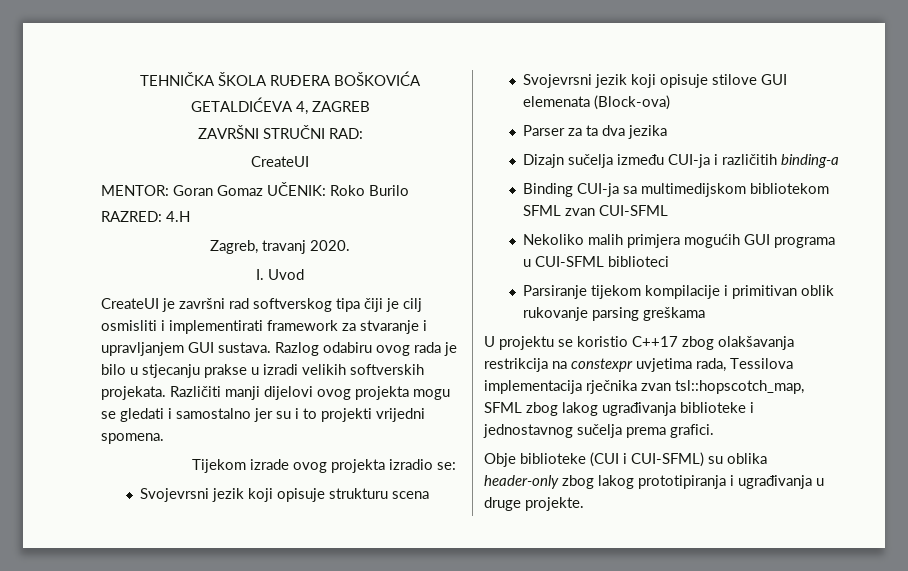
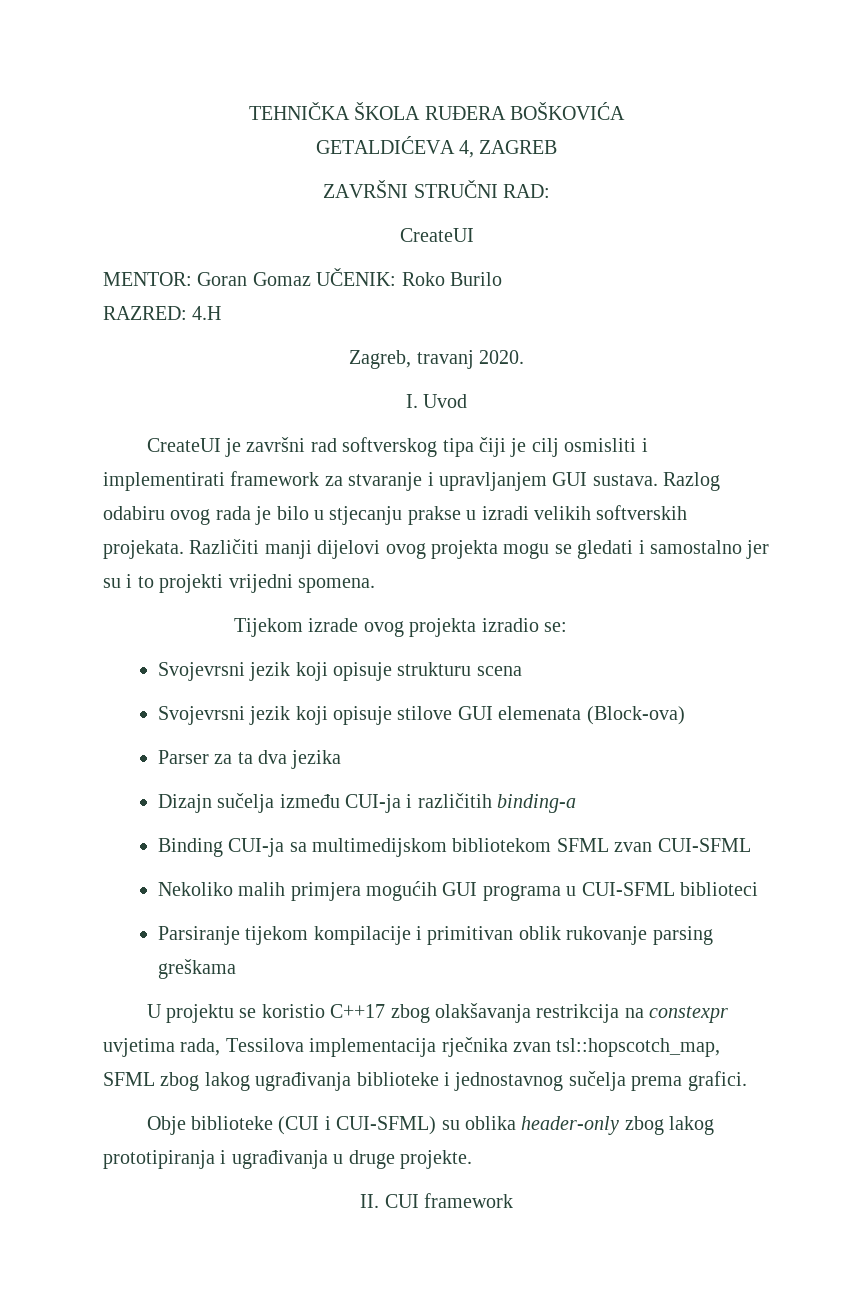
+ II. CUI framework

